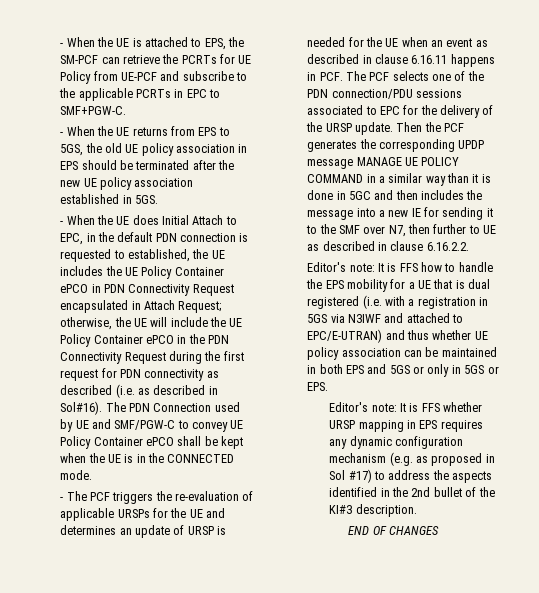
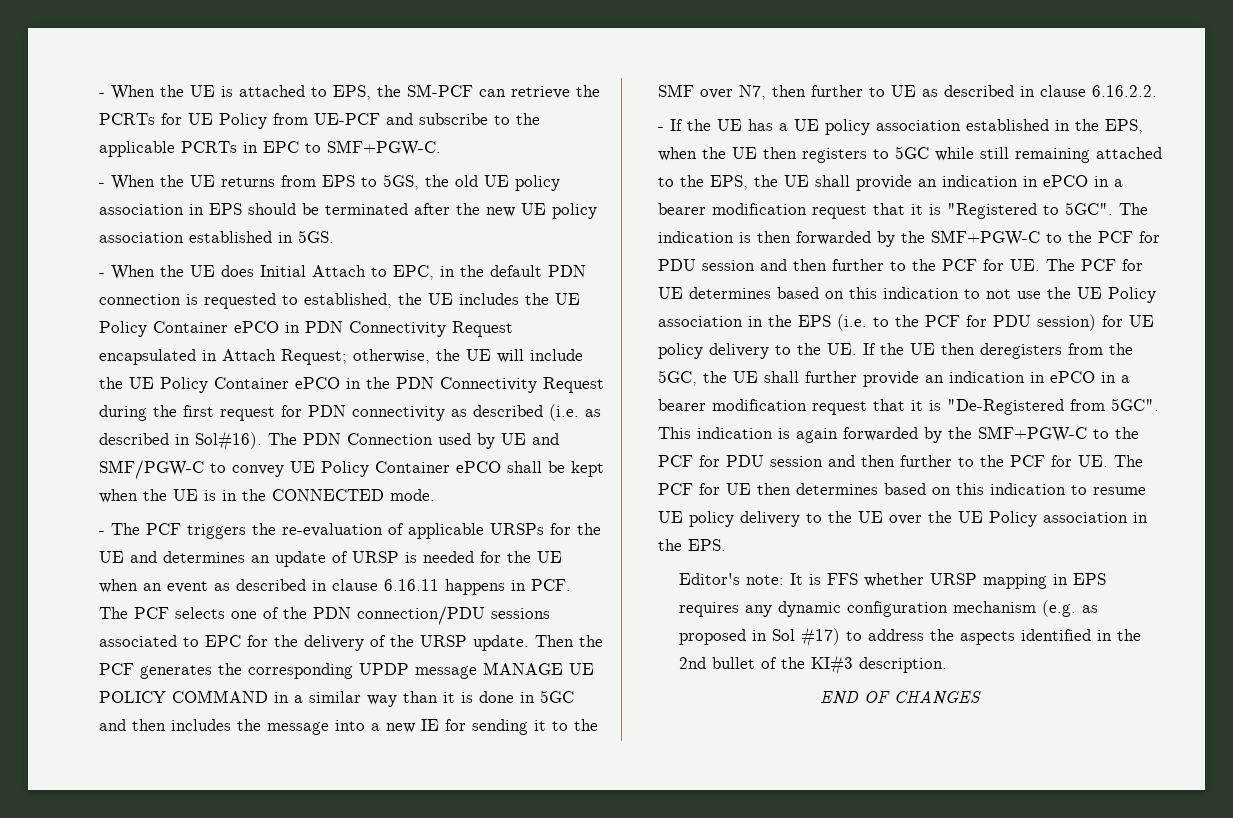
- Editor's note: It is FFS how to handle the EPS mobility for a UE that is dual registered (i.e. with a registration in 5GS via N3IWF and attached to EPC/E-UTRAN) and thus whether UE policy association can be maintained in both EPS and 5GS or only in 5GS or EPS.
+ - If the UE has a UE policy association established in the EPS, when the UE then registers to 5GC while still remaining attached to the EPS, the UE shall provide an indication in ePCO in a bearer modification request that it is "Registered to 5GC". The indication is then forwarded by the SMF+PGW-C to the PCF for PDU session and then further to the PCF for UE. The PCF for UE determines based on this indication to not use the UE Policy association in the EPS (i.e. to the PCF for PDU session) for UE policy delivery to the UE. If the UE then deregisters from the 5GC, the UE shall further provide an indication in ePCO in a bearer modification request that it is "De-Registered from 5GC". This indication is again forwarded by the SMF+PGW-C to the PCF for PDU session and then further to the PCF for UE. The PCF for UE then determines based on this indication to resume UE policy delivery to the UE over the UE Policy association in the EPS.

